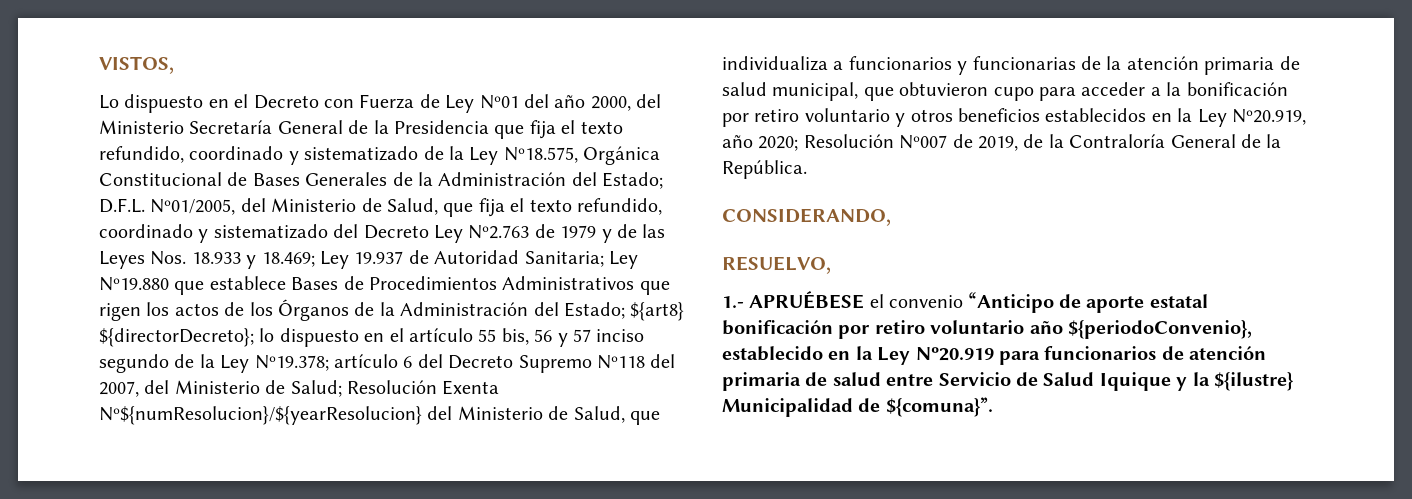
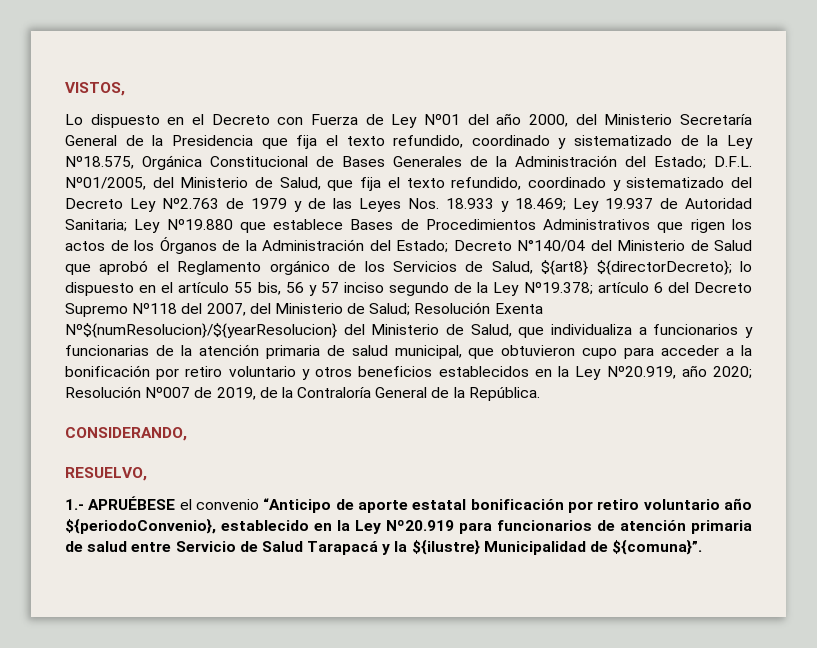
- ${art8} ${directorDecreto};
+ Decreto N°140/04 del Ministerio de Salud que aprobó el Reglamento orgánico de los Servicios de Salud, ${art8} ${directorDecreto};
- 1.- APRUÉBESE el convenio “Anticipo de aporte estatal bonificación por retiro voluntario año ${periodoConvenio}, establecido en la Ley Nº20.919 para funcionarios de atención primaria de salud entre Servicio de Salud Iquique y la ${ilustre} Municipalidad de ${comuna}”.
+ 1.- APRUÉBESE el convenio “Anticipo de aporte estatal bonificación por retiro voluntario año ${periodoConvenio}, establecido en la Ley Nº20.919 para funcionarios de atención primaria de salud entre Servicio de Salud Tarapacá y la ${ilustre} Municipalidad de ${comuna}”.

